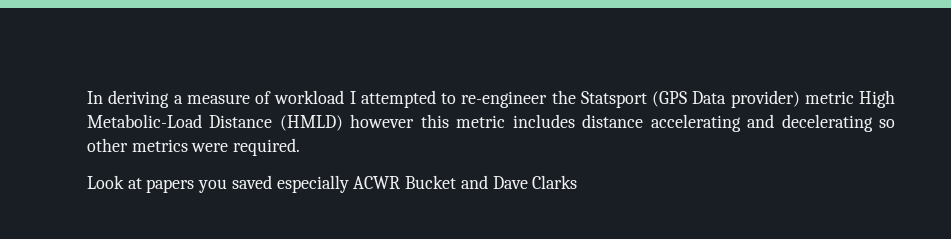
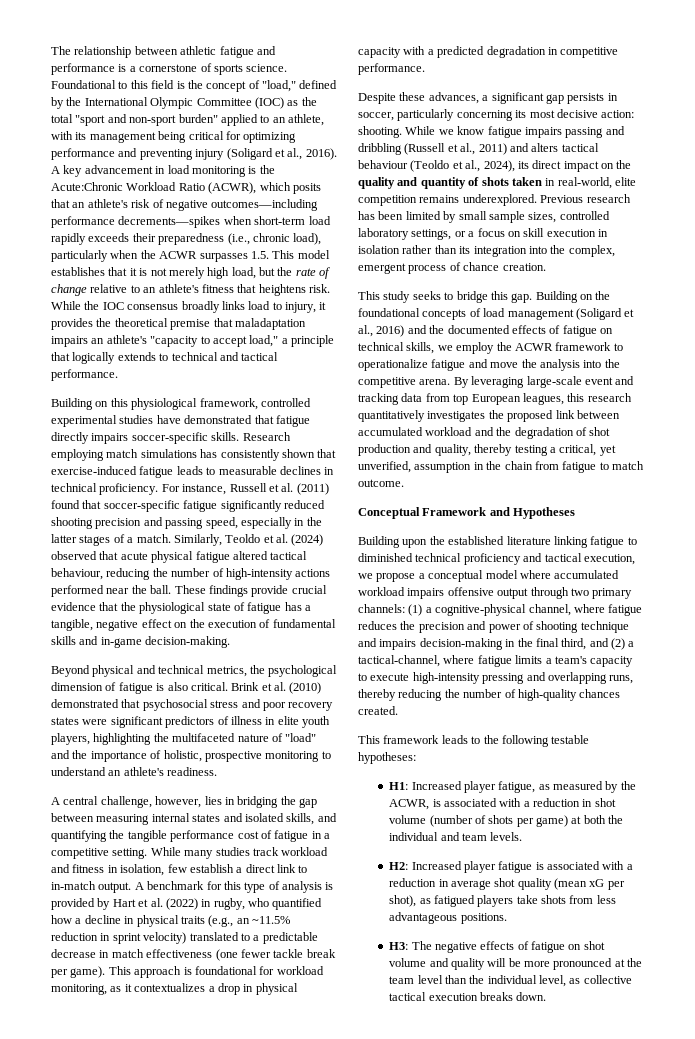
- In deriving a measure of workload I attempted to re-engineer the Statsport (GPS Data provider) metric High Metabolic-Load Distance (HMLD) however this metric includes distance accelerating and decelerating so other metrics were required.
- Look at papers you saved especially ACWR Bucket and Dave Clarks
+ The relationship between athletic fatigue and performance is a cornerstone of sports science. Foundational to this field is the concept of "load," defined by the International Olympic Committee (IOC) as the total "sport and non-sport burden" applied to an athlete, with its management being critical for optimizing performance and preventing injury (Soligard et al., 2016). A key advancement in load monitoring is the Acute:Chronic Workload Ratio (ACWR), which posits that an athlete's risk of negative outcomes—including performance decrements—spikes when short-term load rapidly exceeds their preparedness (i.e., chronic load), particularly when the ACWR surpasses 1.5. This model establishes that it is not merely high load, but the rate of change relative to an athlete's fitness that heightens risk. While the IOC consensus broadly links load to injury, it provides the theoretical premise that maladaptation impairs an athlete's "capacity to accept load," a principle that logically extends to technical and tactical performance.
+ Building on this physiological framework, controlled experimental studies have demonstrated that fatigue directly impairs soccer-specific skills. Research employing match simulations has consistently shown that exercise-induced fatigue leads to measurable declines in technical proficiency. For instance, Russell et al. (2011) found that soccer-specific fatigue significantly reduced shooting precision and passing speed, especially in the latter stages of a match. Similarly, Teoldo et al. (2024) observed that acute physical fatigue altered tactical behaviour, reducing the number of high-intensity actions performed near the ball. These findings provide crucial evidence that the physiological state of fatigue has a tangible, negative effect on the execution of fundamental skills and in-game decision-making.
+ Beyond physical and technical metrics, the psychological dimension of fatigue is also critical. Brink et al. (2010) demonstrated that psychosocial stress and poor recovery states were significant predictors of illness in elite youth players, highlighting the multifaceted nature of "load" and the importance of holistic, prospective monitoring to understand an athlete's readiness.
+ A central challenge, however, lies in bridging the gap between measuring internal states and isolated skills, and quantifying the tangible performance cost of fatigue in a competitive setting. While many studies track workload and fitness in isolation, few establish a direct link to in-match output. A benchmark for this type of analysis is provided by Hart et al. (2022) in rugby, who quantified how a decline in physical traits (e.g., an ~11.5% reduction in sprint velocity) translated to a predictable decrease in match effectiveness (one fewer tackle break per game). This approach is foundational for workload monitoring, as it contextualizes a drop in physical capacity with a predicted degradation in competitive performance.
+ Despite these advances, a significant gap persists in soccer, particularly concerning its most decisive action: shooting. While we know fatigue impairs passing and dribbling (Russell et al., 2011) and alters tactical behaviour (Teoldo et al., 2024), its direct impact on the quality and quantity of shots taken in real-world, elite competition remains underexplored. Previous research has been limited by small sample sizes, controlled laboratory settings, or a focus on skill execution in isolation rather than its integration into the complex, emergent process of chance creation.
+ This study seeks to bridge this gap. Building on the foundational concepts of load management (Soligard et al., 2016) and the documented effects of fatigue on technical skills, we employ the ACWR framework to operationalize fatigue and move the analysis into the competitive arena. By leveraging large-scale event and tracking data from top European leagues, this research quantitatively investigates the proposed link between accumulated workload and the degradation of shot production and quality, thereby testing a critical, yet unverified, assumption in the chain from fatigue to match outcome.
+ Conceptual Framework and Hypotheses
+ Building upon the established literature linking fatigue to diminished technical proficiency and tactical execution, we propose a conceptual model where accumulated workload impairs offensive output through two primary channels: (1) a cognitive-physical channel, where fatigue reduces the precision and power of shooting technique and impairs decision-making in the final third, and (2) a tactical-channel, where fatigue limits a team's capacity to execute high-intensity pressing and overlapping runs, thereby reducing the number of high-quality chances created.
+ This framework leads to the following testable hypotheses:
+ H1: Increased player fatigue, as measured by the ACWR, is associated with a reduction in shot volume (number of shots per game) at both the individual and team levels.
+ H2: Increased player fatigue is associated with a reduction in average shot quality (mean xG per shot), as fatigued players take shots from less advantageous positions.
+ H3: The negative effects of fatigue on shot volume and quality will be more pronounced at the team level than the individual level, as collective tactical execution breaks down.

